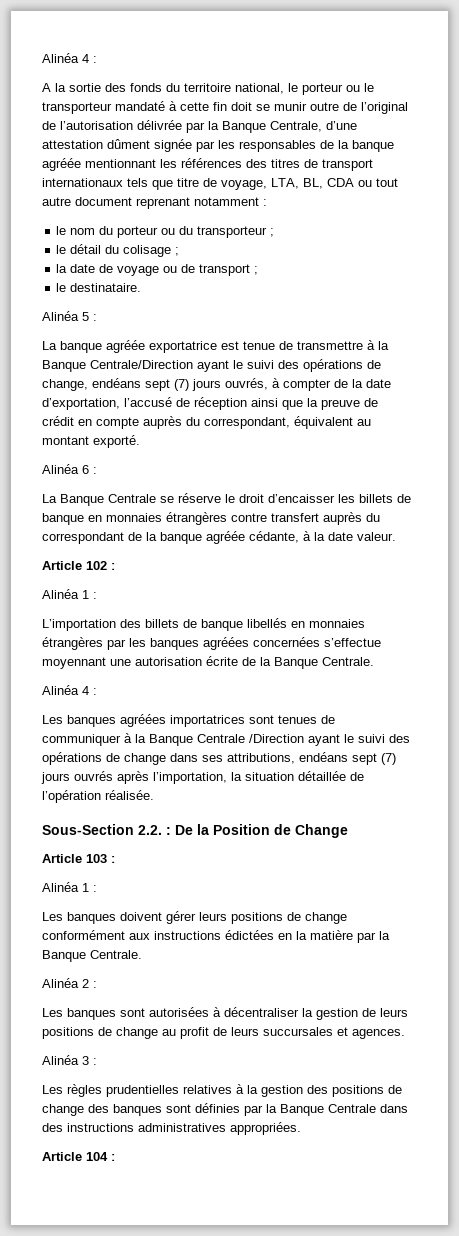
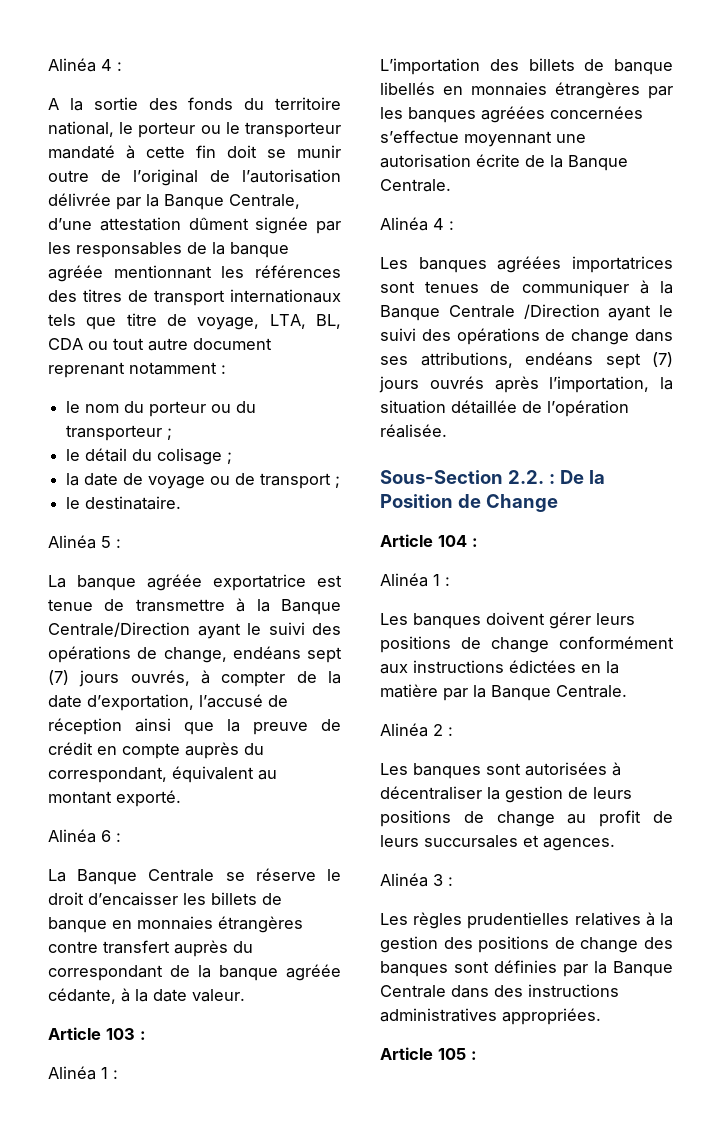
- Article 102 :
+ Article 103 :
- Article 103 :
+ Article 104 :
- Article 104 :
+ Article 105 :

